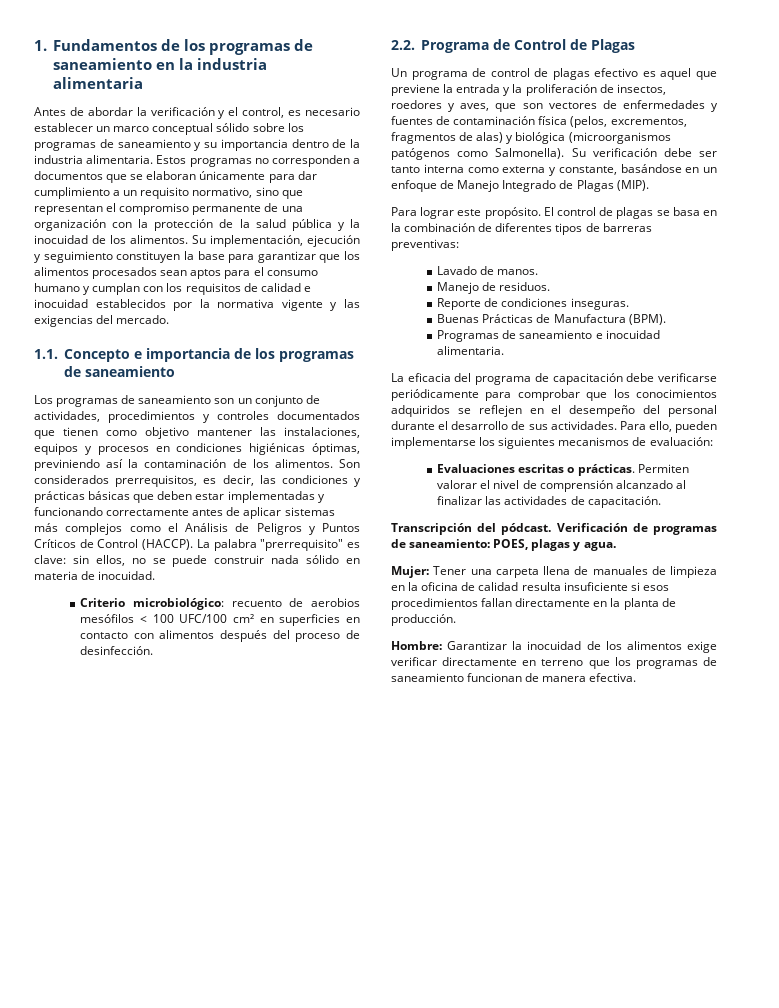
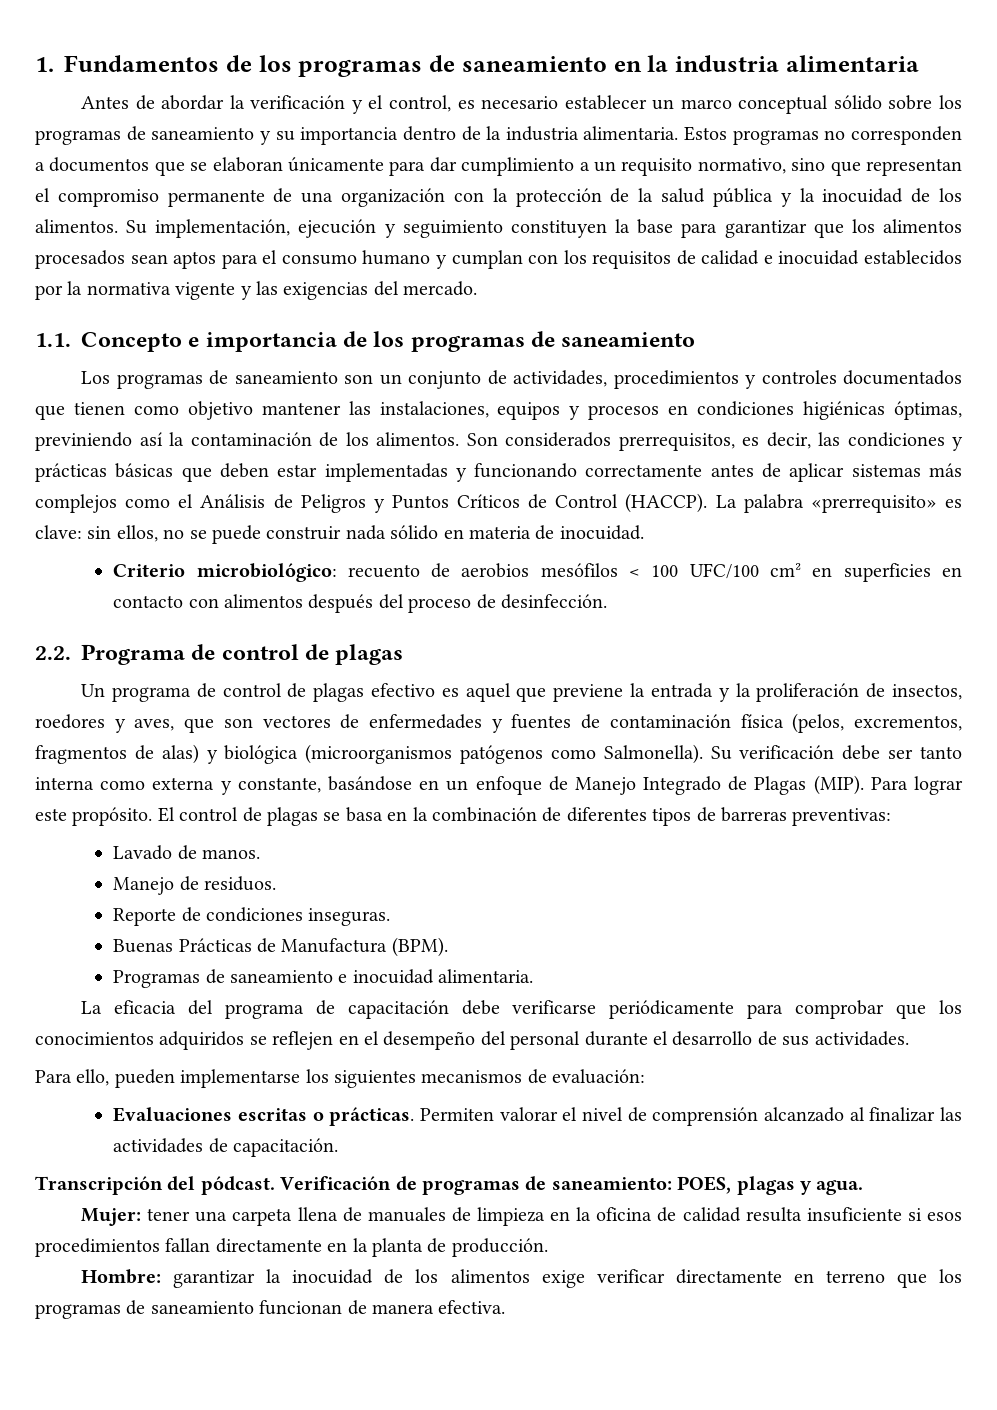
- La palabra "prerrequisito" es clave: sin ellos, no se puede construir nada sólido en materia de inocuidad.
+ La palabra «prerrequisito» es clave: sin ellos, no se puede construir nada sólido en materia de inocuidad.
- 2.2. Programa de Control de Plagas
+ 2.2. Programa de control de plagas
- Su verificación debe ser tanto interna como externa y constante, basándose en un enfoque de Manejo Integrado de Plagas (MIP).
- Para lograr este propósito.
+ Su verificación debe ser tanto interna como externa y constante, basándose en un enfoque de Manejo Integrado de Plagas (MIP). Para lograr este propósito.
- La eficacia del programa de capacitación debe verificarse periódicamente para comprobar que los conocimientos adquiridos se reflejen en el desempeño del personal durante el desarrollo de sus actividades. Para ello, pueden implementarse los siguientes mecanismos de evaluación:
+ La eficacia del programa de capacitación debe verificarse periódicamente para comprobar que los conocimientos adquiridos se reflejen en el desempeño del personal durante el desarrollo de sus actividades.
+ Para ello, pueden implementarse los siguientes mecanismos de evaluación:
- Mujer: Tener una carpeta llena de manuales de limpieza en la oficina de calidad resulta insuficiente si esos procedimientos fallan directamente en la planta de producción.
+ Mujer: tener una carpeta llena de manuales de limpieza en la oficina de calidad resulta insuficiente si esos procedimientos fallan directamente en la planta de producción.
- Hombre: Garantizar la inocuidad de los alimentos exige verificar directamente en terreno que los programas de saneamiento funcionan de manera efectiva.
+ Hombre: garantizar la inocuidad de los alimentos exige verificar directamente en terreno que los programas de saneamiento funcionan de manera efectiva.

